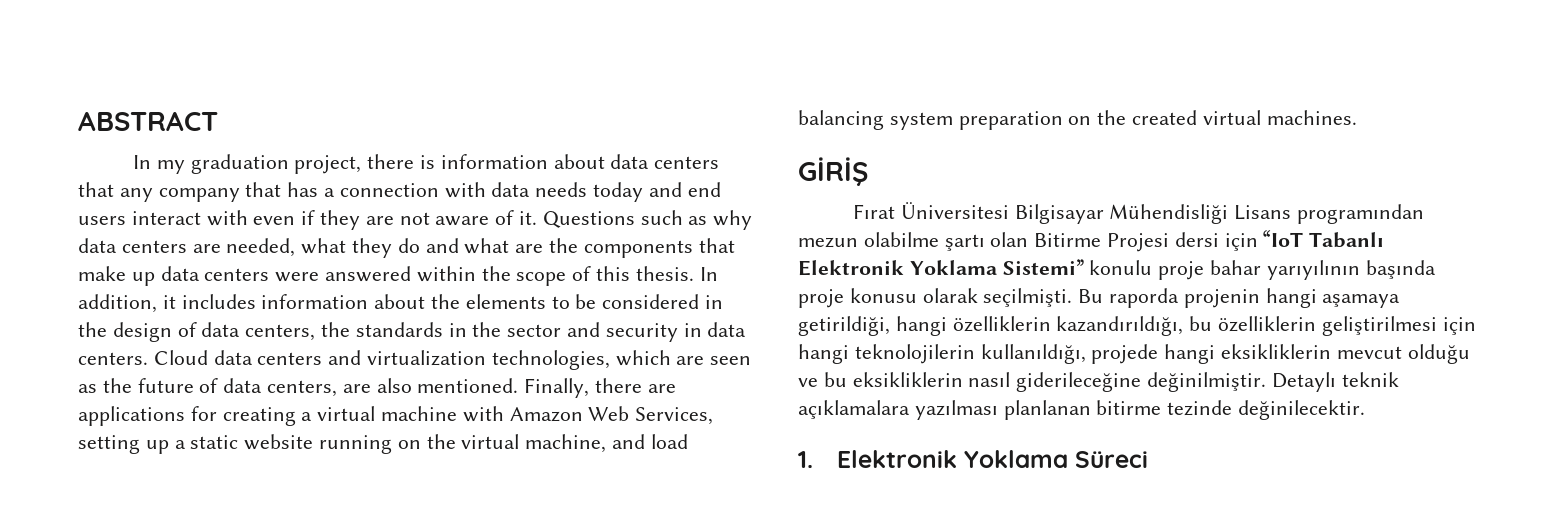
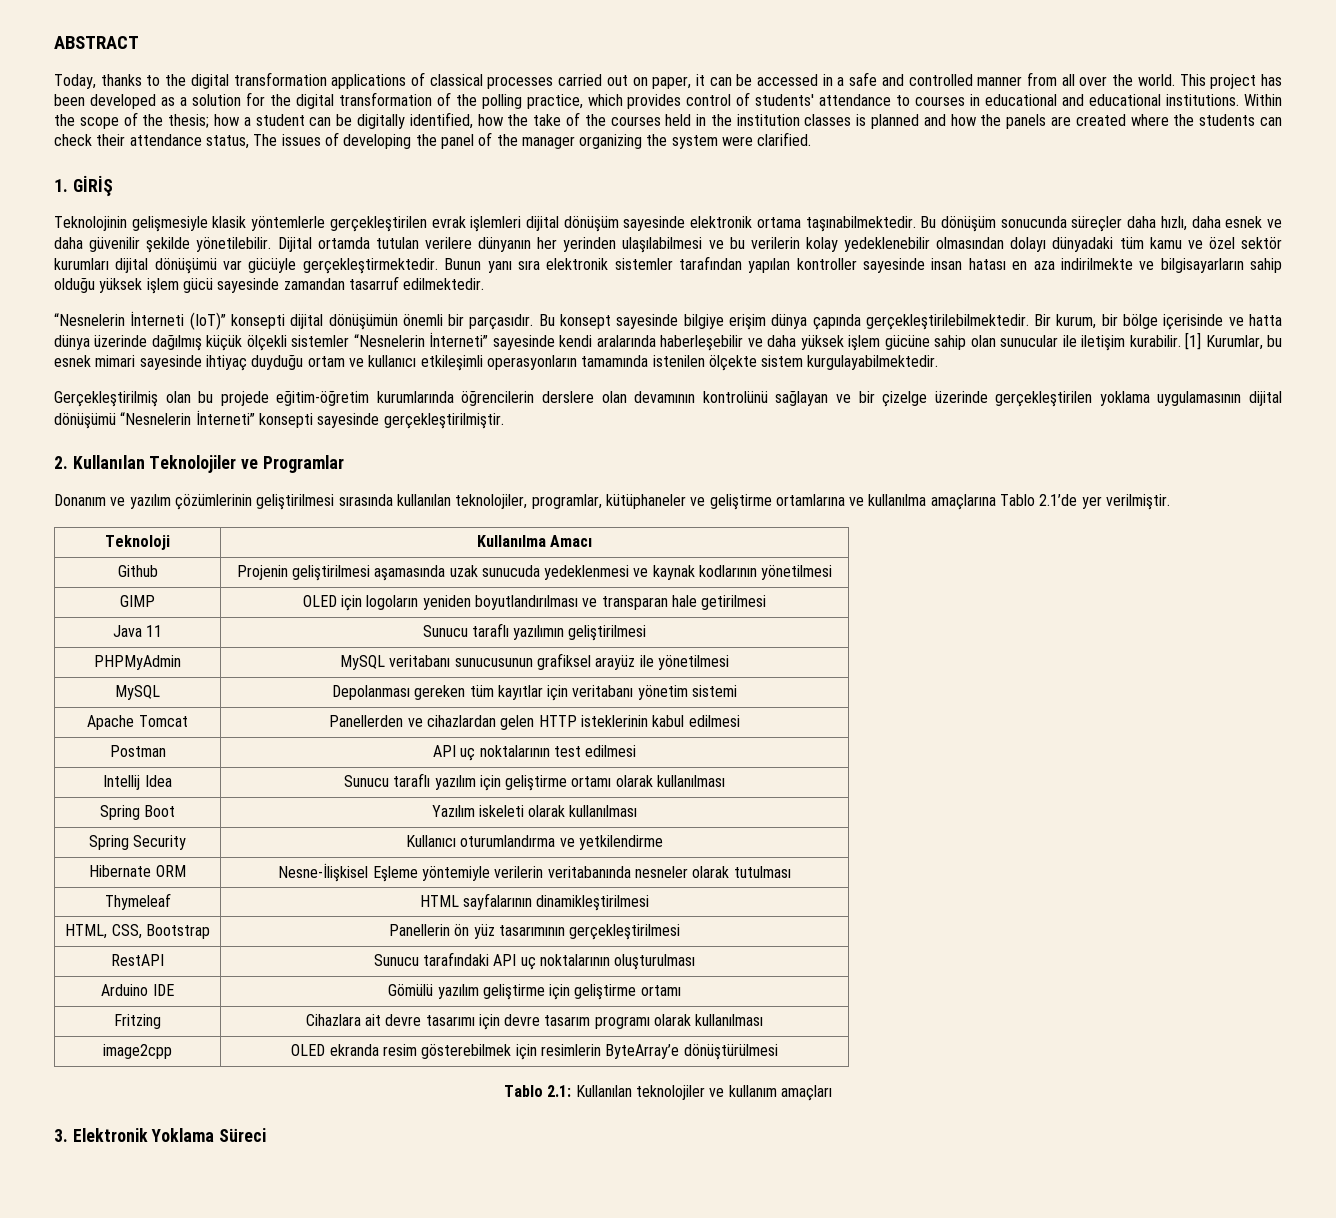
- In my graduation project, there is information about data centers that any company that has a connection with data needs today and end users interact with even if they are not aware of it. Questions such as why data centers are needed, what they do and what are the components that make up data centers were answered within the scope of this thesis. In addition, it includes information about the elements to be considered in the design of data centers, the standards in the sector and security in data centers. Cloud data centers and virtualization technologies, which are seen as the future of data centers, are also mentioned. Finally, there are applications for creating a virtual machine with Amazon Web Services, setting up a static website running on the virtual machine, and load balancing system preparation on the created virtual machines.
- GİRİŞ
- Fırat Üniversitesi Bilgisayar Mühendisliği Lisans programından mezun olabilme şartı olan Bitirme Projesi dersi için “IoT Tabanlı Elektronik Yoklama Sistemi” konulu proje bahar yarıyılının başında proje konusu olarak seçilmişti. Bu raporda projenin hangi aşamaya getirildiği, hangi özelliklerin kazandırıldığı, bu özelliklerin geliştirilmesi için hangi teknolojilerin kullanıldığı, projede hangi eksikliklerin mevcut olduğu ve bu eksikliklerin nasıl giderileceğine değinilmiştir. Detaylı teknik açıklamalara yazılması planlanan bitirme tezinde değinilecektir.
- 1. Elektronik Yoklama Süreci
+ Today, thanks to the digital transformation applications of classical processes carried out on paper, it can be accessed in a safe and controlled manner from all over the world. This project has been developed as a solution for the digital transformation of the polling practice, which provides control of students' attendance to courses in educational and educational institutions. Within the scope of the thesis; how a student can be digitally identified, how the take of the courses held in the institution classes is planned and how the panels are created where the students can check their attendance status, The issues of developing the panel of the manager organizing the system were clarified.
+ 1. GİRİŞ
+ Teknolojinin gelişmesiyle klasik yöntemlerle gerçekleştirilen evrak işlemleri dijital dönüşüm sayesinde elektronik ortama taşınabilmektedir. Bu dönüşüm sonucunda süreçler daha hızlı, daha esnek ve daha güvenilir şekilde yönetilebilir. Dijital ortamda tutulan verilere dünyanın her yerinden ulaşılabilmesi ve bu verilerin kolay yedeklenebilir olmasından dolayı dünyadaki tüm kamu ve özel sektör kurumları dijital dönüşümü var gücüyle gerçekleştirmektedir. Bunun yanı sıra elektronik sistemler tarafından yapılan kontroller sayesinde insan hatası en aza indirilmekte ve bilgisayarların sahip olduğu yüksek işlem gücü sayesinde zamandan tasarruf edilmektedir.
+ “Nesnelerin İnterneti (IoT)” konsepti dijital dönüşümün önemli bir parçasıdır. Bu konsept sayesinde bilgiye erişim dünya çapında gerçekleştirilebilmektedir. Bir kurum, bir bölge içerisinde ve hatta dünya üzerinde dağılmış küçük ölçekli sistemler “Nesnelerin İnterneti” sayesinde kendi aralarında haberleşebilir ve daha yüksek işlem gücüne sahip olan sunucular ile iletişim kurabilir. [1] Kurumlar, bu esnek mimari sayesinde ihtiyaç duyduğu ortam ve kullanıcı etkileşimli operasyonların tamamında istenilen ölçekte sistem kurgulayabilmektedir.
+ Gerçekleştirilmiş olan bu projede eğitim-öğretim kurumlarında öğrencilerin derslere olan devamının kontrolünü sağlayan ve bir çizelge üzerinde gerçekleştirilen yoklama uygulamasının dijital dönüşümü “Nesnelerin İnterneti” konsepti sayesinde gerçekleştirilmiştir.
+ 2. Kullanılan Teknolojiler ve Programlar
+ Donanım ve yazılım çözümlerinin geliştirilmesi sırasında kullanılan teknolojiler, programlar, kütüphaneler ve geliştirme ortamlarına ve kullanılma amaçlarına Tablo 2.1’de yer verilmiştir.
+ Teknoloji | Kullanılma Amacı
+ Github | Projenin geliştirilmesi aşamasında uzak sunucuda yedeklenmesi ve kaynak kodlarının yönetilmesi
+ GIMP | OLED için logoların yeniden boyutlandırılması ve transparan hale getirilmesi
+ Java 11 | Sunucu taraflı yazılımın geliştirilmesi
+ PHPMyAdmin | MySQL veritabanı sunucusunun grafiksel arayüz ile yönetilmesi
+ MySQL | Depolanması gereken tüm kayıtlar için veritabanı yönetim sistemi
+ Apache Tomcat | Panellerden ve cihazlardan gelen HTTP isteklerinin kabul edilmesi
+ Postman | API uç noktalarının test edilmesi
+ Intellij Idea | Sunucu taraflı yazılım için geliştirme ortamı olarak kullanılması
+ Spring Boot | Yazılım iskeleti olarak kullanılması
+ Spring Security | Kullanıcı oturumlandırma ve yetkilendirme
+ Hibernate ORM | Nesne-İlişkisel Eşleme yöntemiyle verilerin veritabanında nesneler olarak tutulması
+ Thymeleaf | HTML sayfalarının dinamikleştirilmesi
+ HTML, CSS, Bootstrap | Panellerin ön yüz tasarımının gerçekleştirilmesi
+ RestAPI | Sunucu tarafındaki API uç noktalarının oluşturulması
+ Arduino IDE | Gömülü yazılım geliştirme için geliştirme ortamı
+ Fritzing | Cihazlara ait devre tasarımı için devre tasarım programı olarak kullanılması
+ image2cpp | OLED ekranda resim gösterebilmek için resimlerin ByteArray’e dönüştürülmesi
+ Tablo 2.1: Kullanılan teknolojiler ve kullanım amaçları
+ 3. Elektronik Yoklama Süreci

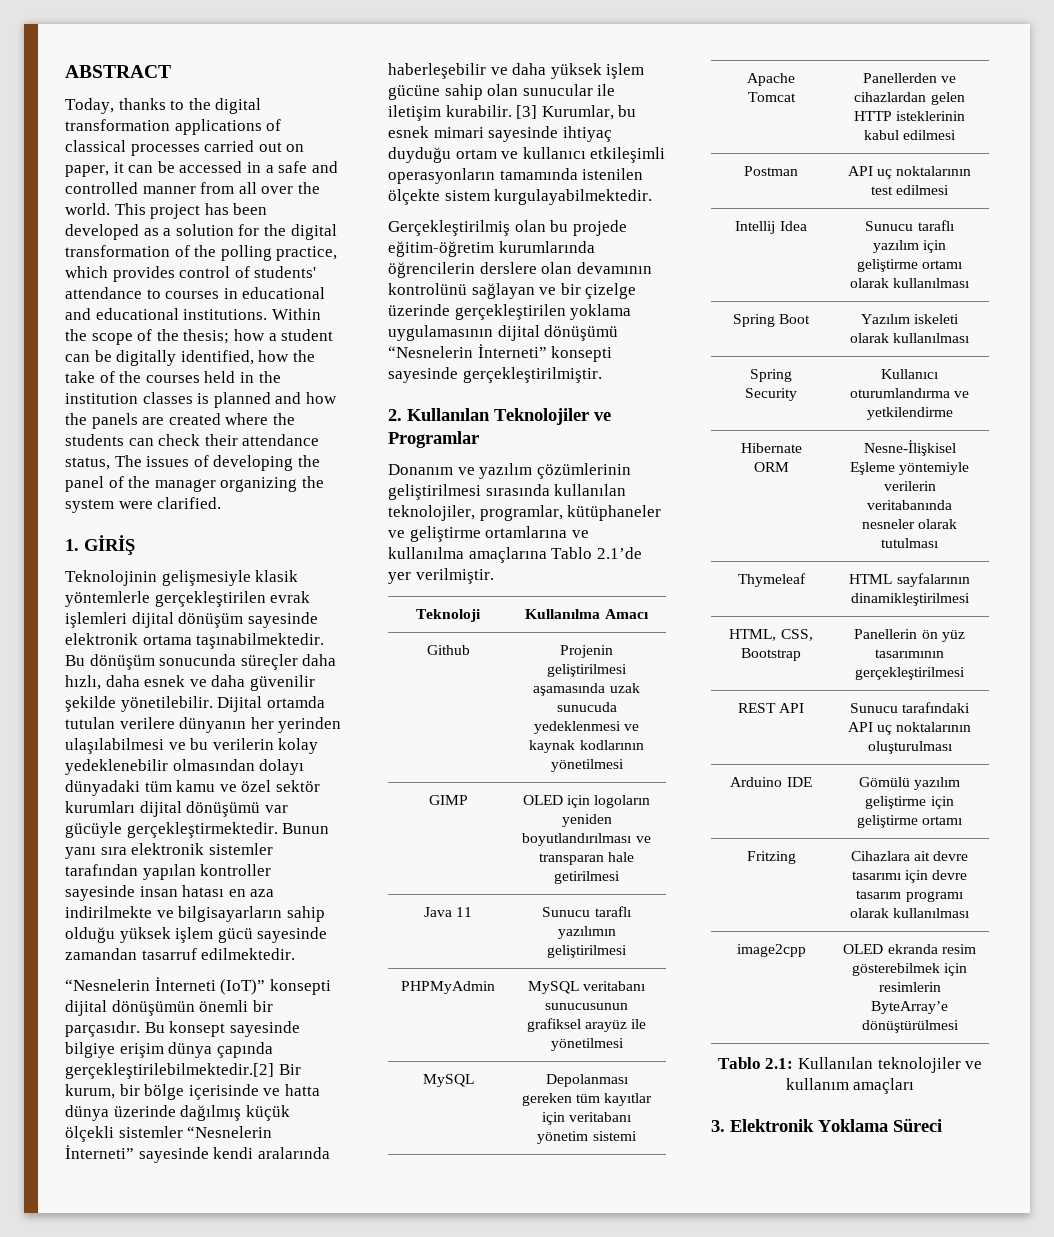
- Bu konsept sayesinde bilgiye erişim dünya çapında gerçekleştirilebilmektedir. Bir kurum, bir bölge içerisinde ve hatta dünya üzerinde dağılmış küçük ölçekli sistemler “Nesnelerin İnterneti” sayesinde kendi aralarında haberleşebilir ve daha yüksek işlem gücüne sahip olan sunucular ile iletişim kurabilir.
+ Bu konsept sayesinde bilgiye erişim dünya çapında gerçekleştirilebilmektedir.[2] Bir kurum, bir bölge içerisinde ve hatta dünya üzerinde dağılmış küçük ölçekli sistemler “Nesnelerin İnterneti” sayesinde kendi aralarında haberleşebilir ve daha yüksek işlem gücüne sahip olan sunucular ile iletişim kurabilir.
- [1] Kurumlar, bu esnek mimari sayesinde ihtiyaç duyduğu ortam ve kullanıcı etkileşimli operasyonların tamamında istenilen ölçekte sistem kurgulayabilmektedir.
+ [3] Kurumlar, bu esnek mimari sayesinde ihtiyaç duyduğu ortam ve kullanıcı etkileşimli operasyonların tamamında istenilen ölçekte sistem kurgulayabilmektedir.
- RestAPI | Sunucu tarafındaki API uç noktalarının oluşturulması
+ REST API | Sunucu tarafındaki API uç noktalarının oluşturulması

